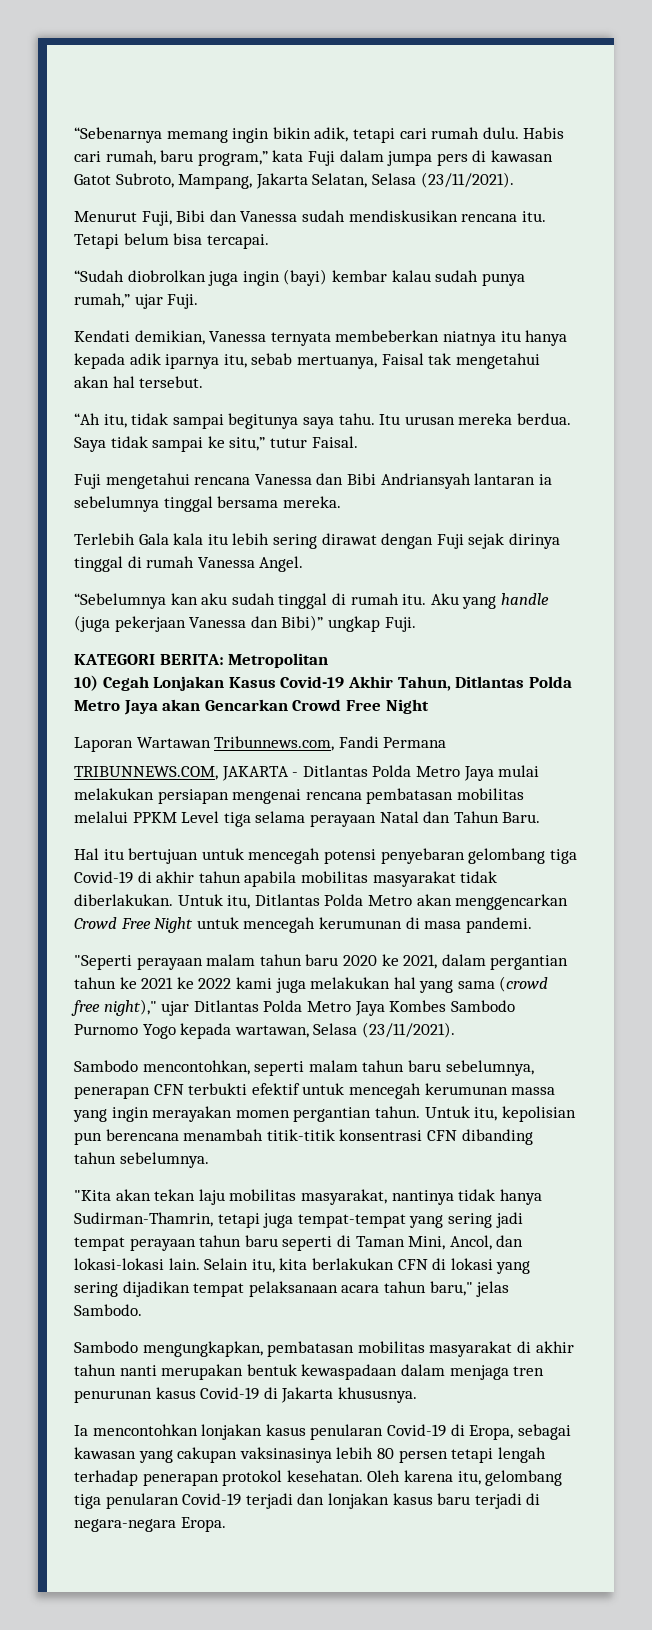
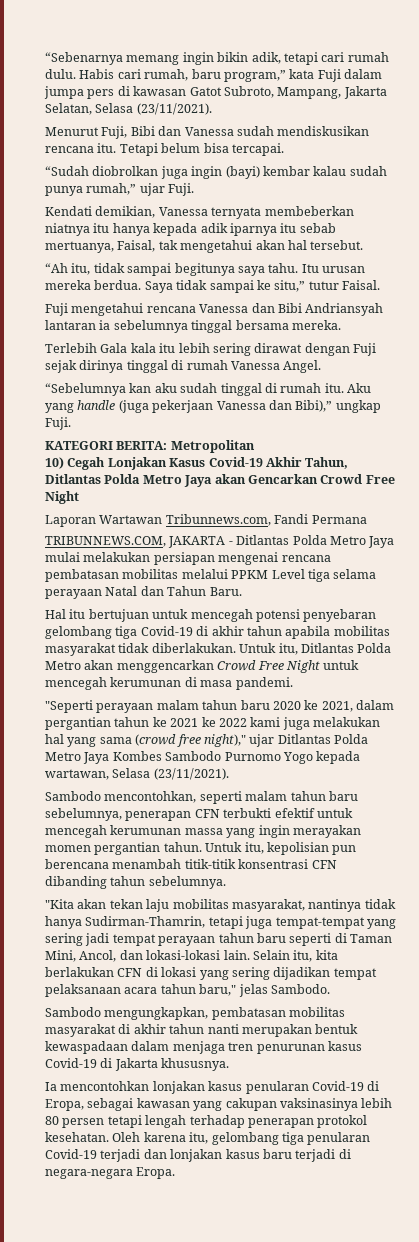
- Kendati demikian, Vanessa ternyata membeberkan niatnya itu hanya kepada adik iparnya itu, sebab mertuanya, Faisal tak mengetahui akan hal tersebut.
+ Kendati demikian, Vanessa ternyata membeberkan niatnya itu hanya kepada adik iparnya itu sebab mertuanya, Faisal, tak mengetahui akan hal tersebut.
- Aku yang handle (juga pekerjaan Vanessa dan Bibi)” ungkap Fuji.
+ Aku yang handle (juga pekerjaan Vanessa dan Bibi),” ungkap Fuji.

